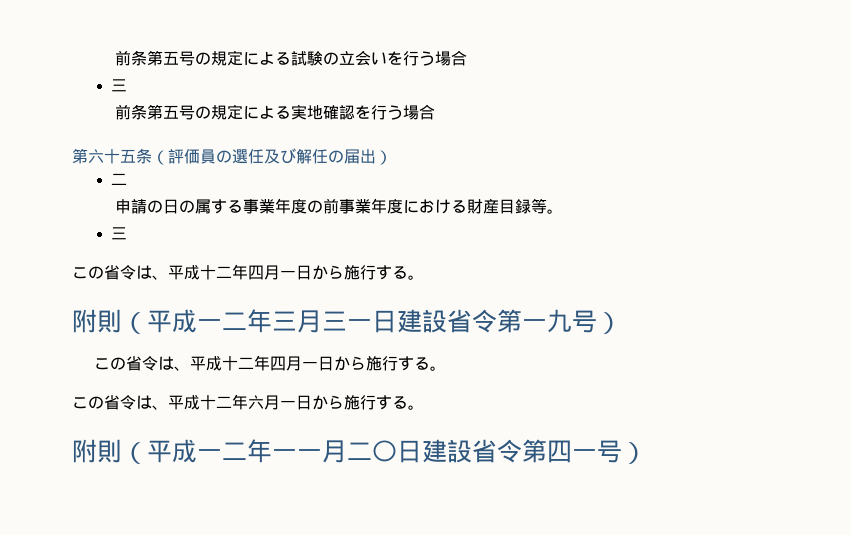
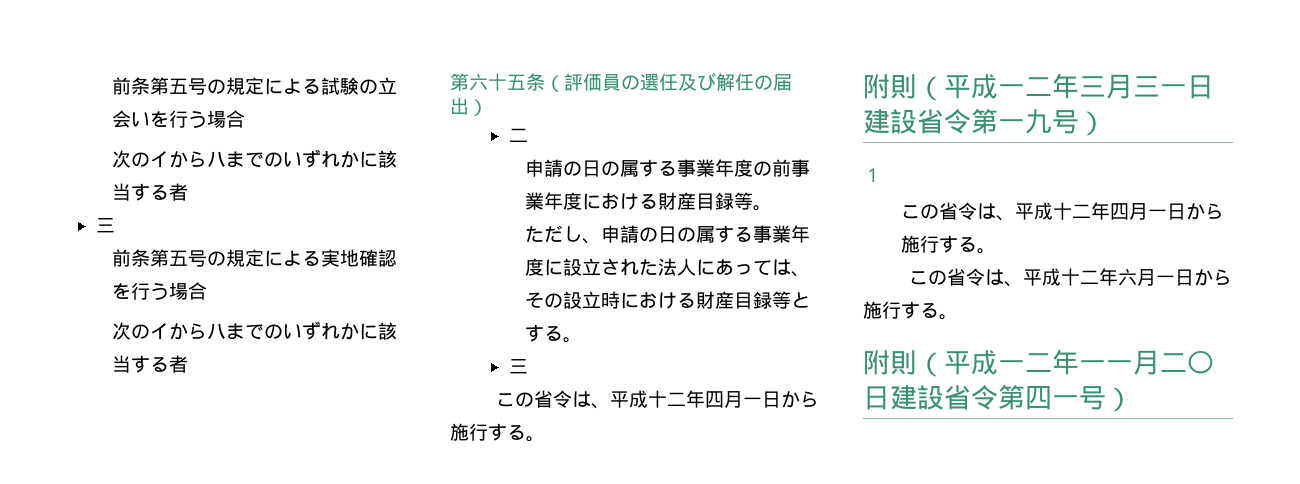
  前条第五号の規定による試験の立会いを行う場合
+ 次のイからハまでのいずれかに該当する者
  前条第五号の規定による実地確認を行う場合
+ 次のイからハまでのいずれかに該当する者
+ ただし、申請の日の属する事業年度に設立された法人にあっては、その設立時における財産目録等とする。
+ １

